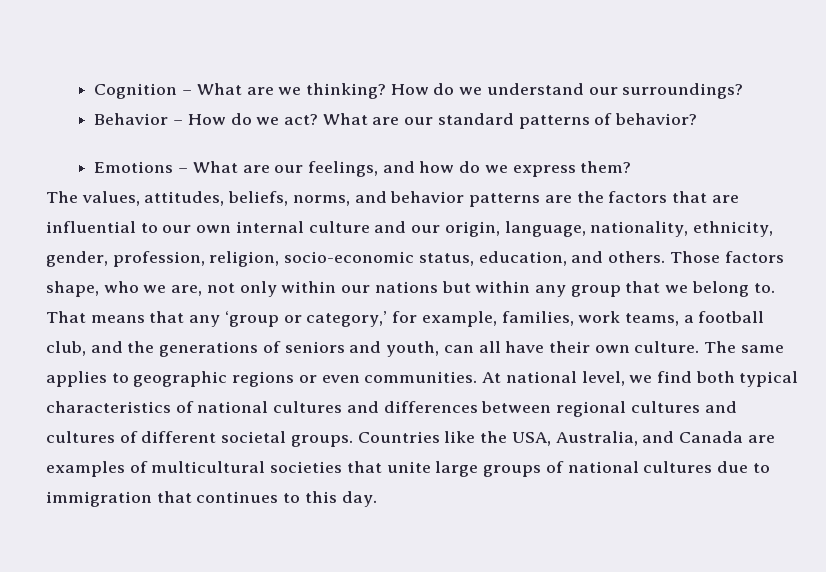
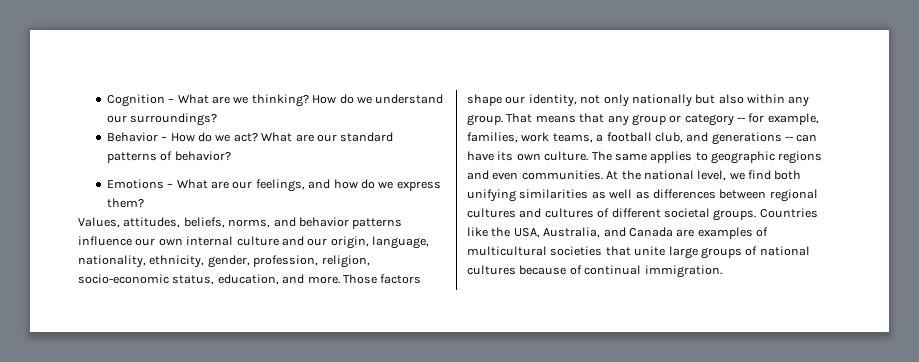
- The values, attitudes, beliefs, norms, and behavior patterns are the factors that are influential to our own internal culture and our origin, language, nationality, ethnicity, gender, profession, religion, socio-economic status, education, and others.
+ Values, attitudes, beliefs, norms, and behavior patterns influence our own internal culture and our origin, language, nationality, ethnicity, gender, profession, religion, socio-economic status, education, and more.
- Those factors shape, who we are, not only within our nations but within any group that we belong to. That means that any ‘group or category,’ for example, families, work teams, a football club, and the generations of seniors and youth, can all have their own culture.
+ Those factors shape our identity, not only nationally but also within any group. That means that any group or category -- for example, families, work teams, a football club, and generations -- can have its own culture.
- The same applies to geographic regions or even communities.
+ The same applies to geographic regions and even communities.
- At national level, we find both typical characteristics of national cultures and differences between regional cultures and cultures of different societal groups.
+ At the national level, we find both unifying similarities as well as differences between regional cultures and cultures of different societal groups.
- Countries like the USA, Australia, and Canada are examples of multicultural societies that unite large groups of national cultures due to immigration that continues to this day.
+ Countries like the USA, Australia, and Canada are examples of multicultural societies that unite large groups of national cultures because of continual immigration.

